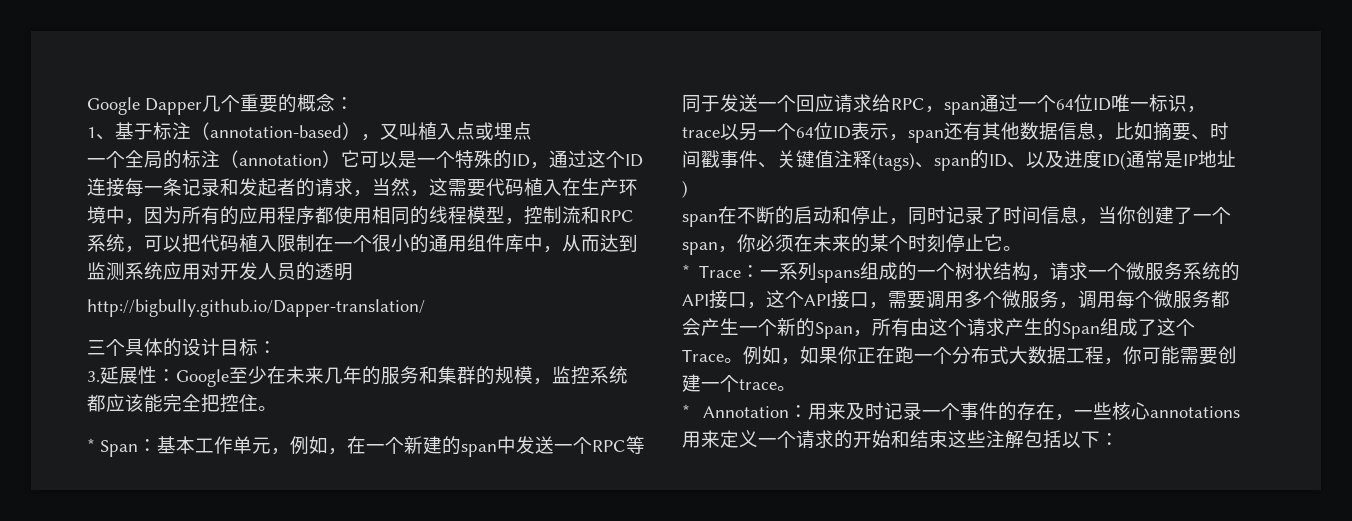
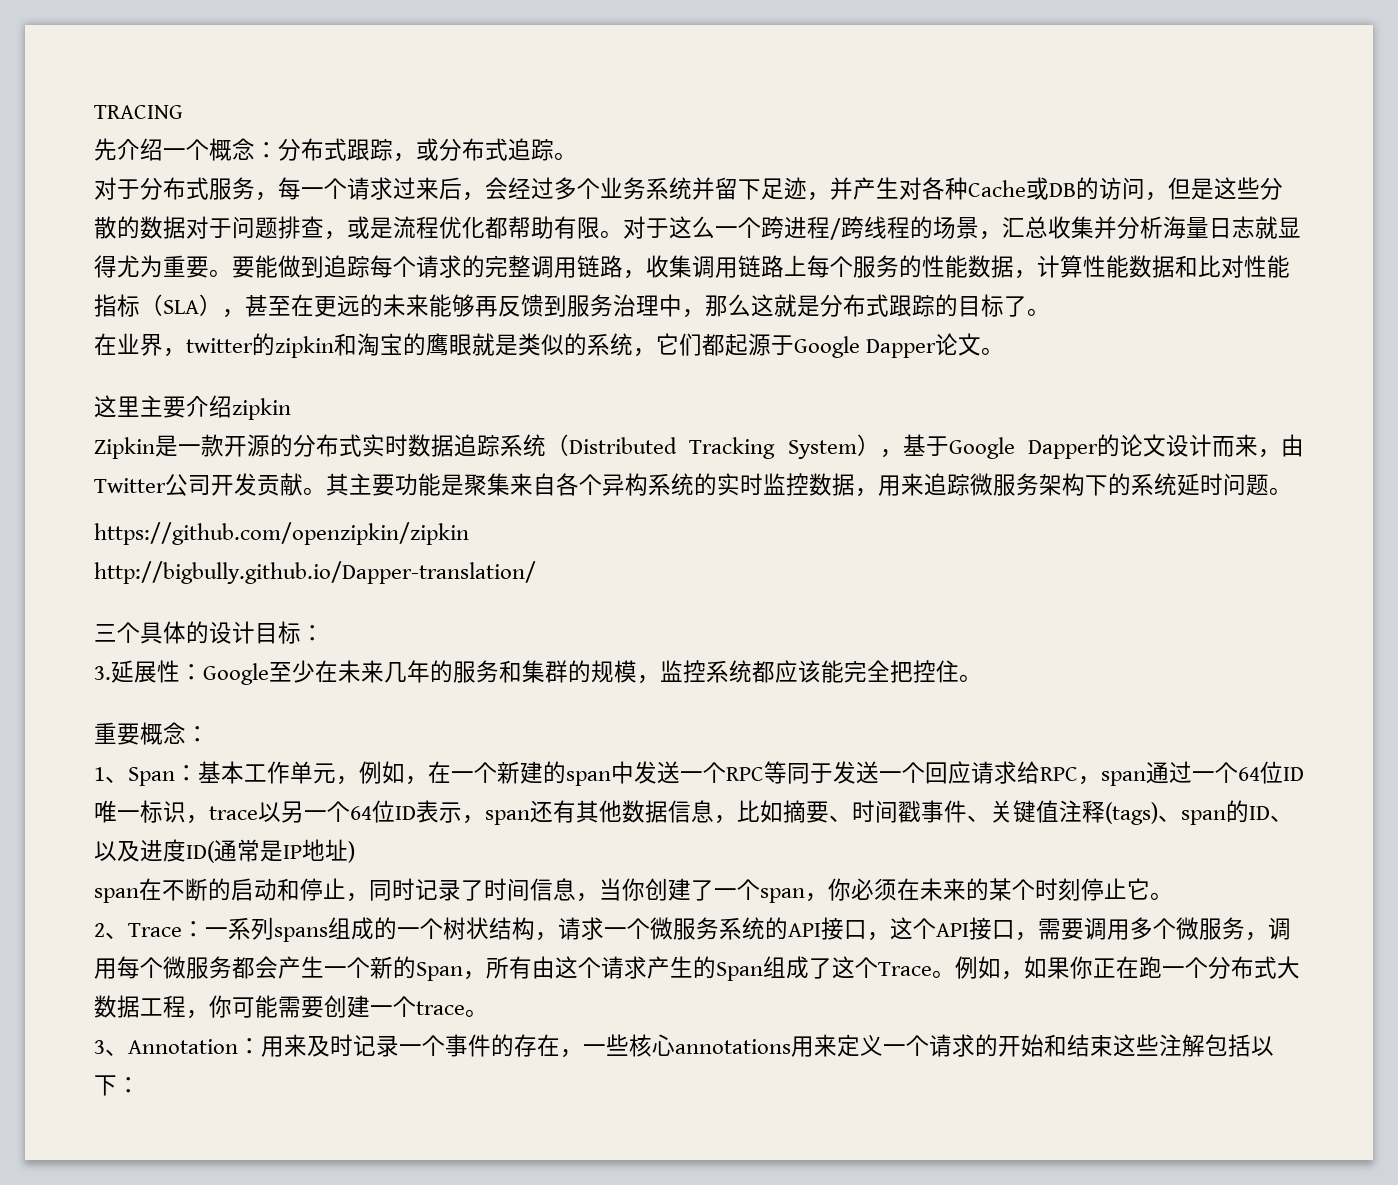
- Google Dapper几个重要的概念：
- 1、基于标注（annotation-based），又叫植入点或埋点
- 一个全局的标注（annotation）它可以是一个特殊的ID，通过这个ID连接每一条记录和发起者的请求，当然，这需要代码植入在生产环境中，因为所有的应用程序都使用相同的线程模型，控制流和RPC系统，可以把代码植入限制在一个很小的通用组件库中，从而达到监测系统应用对开发人员的透明
+ TRACING
+ 先介绍一个概念：分布式跟踪，或分布式追踪。
+ 对于分布式服务，每一个请求过来后，会经过多个业务系统并留下足迹，并产生对各种Cache或DB的访问，但是这些分散的数据对于问题排查，或是流程优化都帮助有限。对于这么一个跨进程/跨线程的场景，汇总收集并分析海量日志就显得尤为重要。要能做到追踪每个请求的完整调用链路，收集调用链路上每个服务的性能数据，计算性能数据和比对性能指标（SLA），甚至在更远的未来能够再反馈到服务治理中，那么这就是分布式跟踪的目标了。
+ 在业界，twitter的zipkin和淘宝的鹰眼就是类似的系统，它们都起源于Google Dapper论文。
+ 这里主要介绍zipkin
+ Zipkin是一款开源的分布式实时数据追踪系统（Distributed Tracking System），基于Google Dapper的论文设计而来，由Twitter公司开发贡献。其主要功能是聚集来自各个异构系统的实时监控数据，用来追踪微服务架构下的系统延时问题。
+ https://github.com/openzipkin/zipkin
- * Span：
+ 重要概念：
+ 1、Span：
- * Trace：一系列spans组成的一个树状结构，请求一个微服务系统的API接口，这个API接口，需要调用多个微服务，调用每个微服务都会产生一个新的Span，所有由这个请求产生的Span组成了这个Trace。
+ 2、Trace：一系列spans组成的一个树状结构，请求一个微服务系统的API接口，这个API接口，需要调用多个微服务，调用每个微服务都会产生一个新的Span，所有由这个请求产生的Span组成了这个Trace。
- * Annotation：用来及时记录一个事件的存在，一些核心annotations用来定义一个请求的开始和结束这些注解包括以下：
+ 3、Annotation：用来及时记录一个事件的存在，一些核心annotations用来定义一个请求的开始和结束这些注解包括以下：

